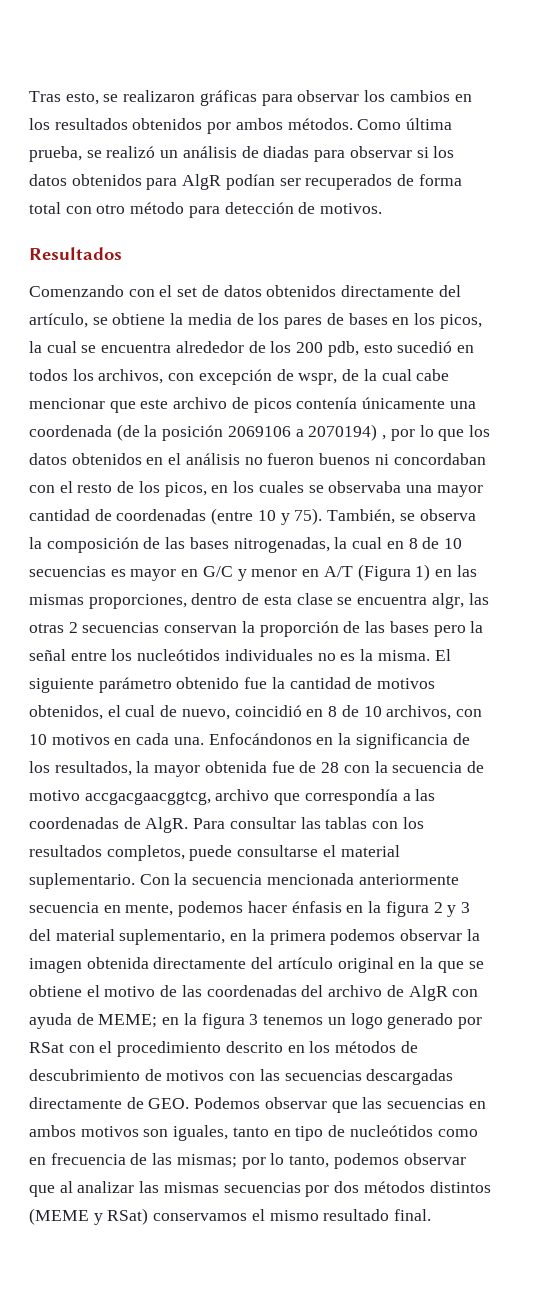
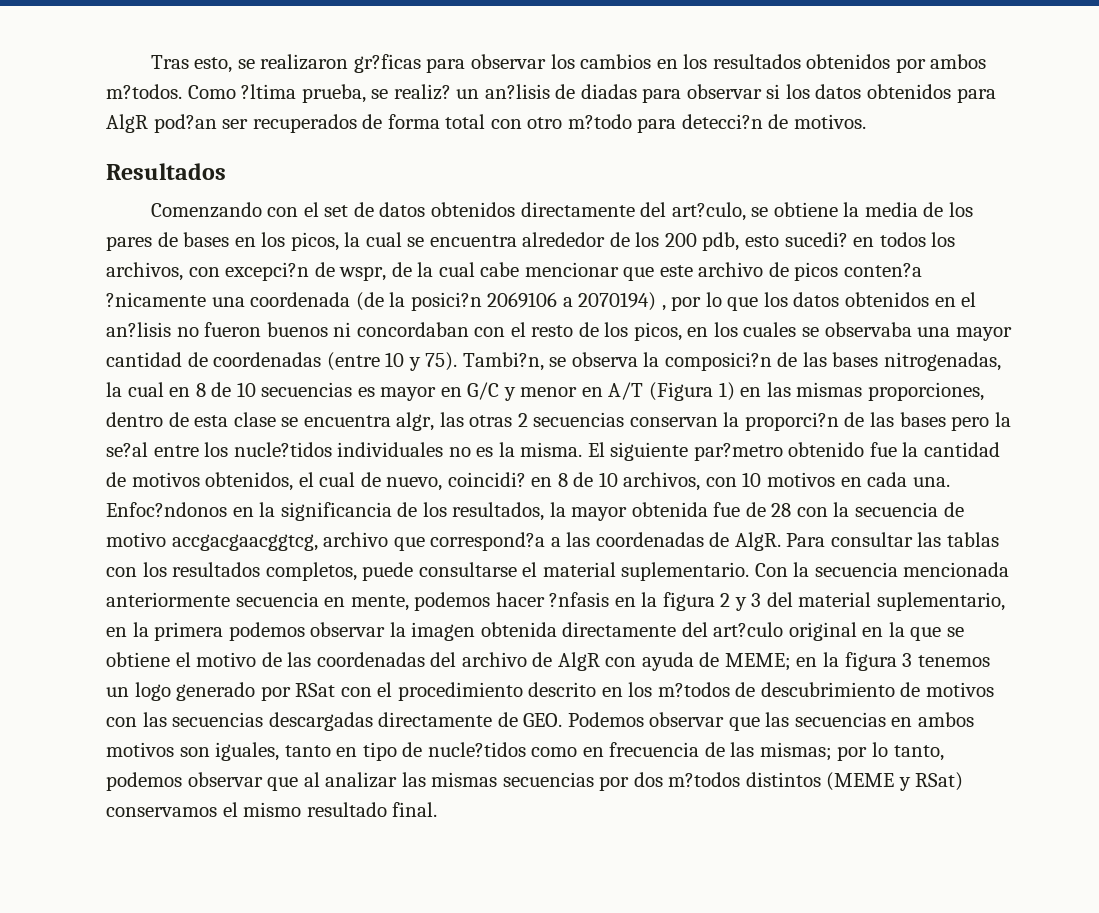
- Tras esto, se realizaron gráficas para observar los cambios en los resultados obtenidos por ambos métodos. Como última prueba, se realizó un análisis de diadas para observar si los datos obtenidos para AlgR podían ser recuperados de forma total con otro método para detección de motivos.
+ Tras esto, se realizaron gr?ficas para observar los cambios en los resultados obtenidos por ambos m?todos. Como ?ltima prueba, se realiz? un an?lisis de diadas para observar si los datos obtenidos para AlgR pod?an ser recuperados de forma total con otro m?todo para detecci?n de motivos.
- Comenzando con el set de datos obtenidos directamente del artículo, se obtiene la media de los pares de bases en los picos, la cual se encuentra alrededor de los 200 pdb, esto sucedió en todos los archivos, con excepción de wspr, de la cual cabe mencionar que este archivo de picos contenía únicamente una coordenada (de la posición 2069106 a 2070194) , por lo que los datos obtenidos en el análisis no fueron buenos ni concordaban con el resto de los picos, en los cuales se observaba una mayor cantidad de coordenadas (entre 10 y 75).
+ Comenzando con el set de datos obtenidos directamente del art?culo, se obtiene la media de los pares de bases en los picos, la cual se encuentra alrededor de los 200 pdb, esto sucedi? en todos los archivos, con excepci?n de wspr, de la cual cabe mencionar que este archivo de picos conten?a ?nicamente una coordenada (de la posici?n 2069106 a 2070194) , por lo que los datos obtenidos en el an?lisis no fueron buenos ni concordaban con el resto de los picos, en los cuales se observaba una mayor cantidad de coordenadas (entre 10 y 75).
- También, se observa la composición de las bases nitrogenadas, la cual en 8 de 10 secuencias es mayor en G/C y menor en A/T (Figura 1) en las mismas proporciones, dentro de esta clase se encuentra algr, las otras 2 secuencias conservan la proporción de las bases pero la señal entre los nucleótidos individuales no es la misma.
+ Tambi?n, se observa la composici?n de las bases nitrogenadas, la cual en 8 de 10 secuencias es mayor en G/C y menor en A/T (Figura 1) en las mismas proporciones, dentro de esta clase se encuentra algr, las otras 2 secuencias conservan la proporci?n de las bases pero la se?al entre los nucle?tidos individuales no es la misma.
- El siguiente parámetro obtenido fue la cantidad de motivos obtenidos, el cual de nuevo, coincidió en 8 de 10 archivos, con 10 motivos en cada una.
+ El siguiente par?metro obtenido fue la cantidad de motivos obtenidos, el cual de nuevo, coincidi? en 8 de 10 archivos, con 10 motivos en cada una.
- Enfocándonos en la significancia de los resultados, la mayor obtenida fue de 28 con la secuencia de motivo accgacgaacggtcg, archivo que correspondía a las coordenadas de AlgR.
+ Enfoc?ndonos en la significancia de los resultados, la mayor obtenida fue de 28 con la secuencia de motivo accgacgaacggtcg, archivo que correspond?a a las coordenadas de AlgR.
- Con la secuencia mencionada anteriormente secuencia en mente, podemos hacer énfasis en la figura 2 y 3 del material suplementario, en la primera podemos observar la imagen obtenida directamente del artículo original en la que se obtiene el motivo de las coordenadas del archivo de AlgR con ayuda de MEME;
+ Con la secuencia mencionada anteriormente secuencia en mente, podemos hacer ?nfasis en la figura 2 y 3 del material suplementario, en la primera podemos observar la imagen obtenida directamente del art?culo original en la que se obtiene el motivo de las coordenadas del archivo de AlgR con ayuda de MEME;
- en la figura 3 tenemos un logo generado por RSat con el procedimiento descrito en los métodos de descubrimiento de motivos con las secuencias descargadas directamente de GEO. Podemos observar que las secuencias en ambos motivos son iguales, tanto en tipo de nucleótidos como en frecuencia de las mismas;
+ en la figura 3 tenemos un logo generado por RSat con el procedimiento descrito en los m?todos de descubrimiento de motivos con las secuencias descargadas directamente de GEO. Podemos observar que las secuencias en ambos motivos son iguales, tanto en tipo de nucle?tidos como en frecuencia de las mismas;
- por lo tanto, podemos observar que al analizar las mismas secuencias por dos métodos distintos (MEME y RSat) conservamos el mismo resultado final.
+ por lo tanto, podemos observar que al analizar las mismas secuencias por dos m?todos distintos (MEME y RSat) conservamos el mismo resultado final.

